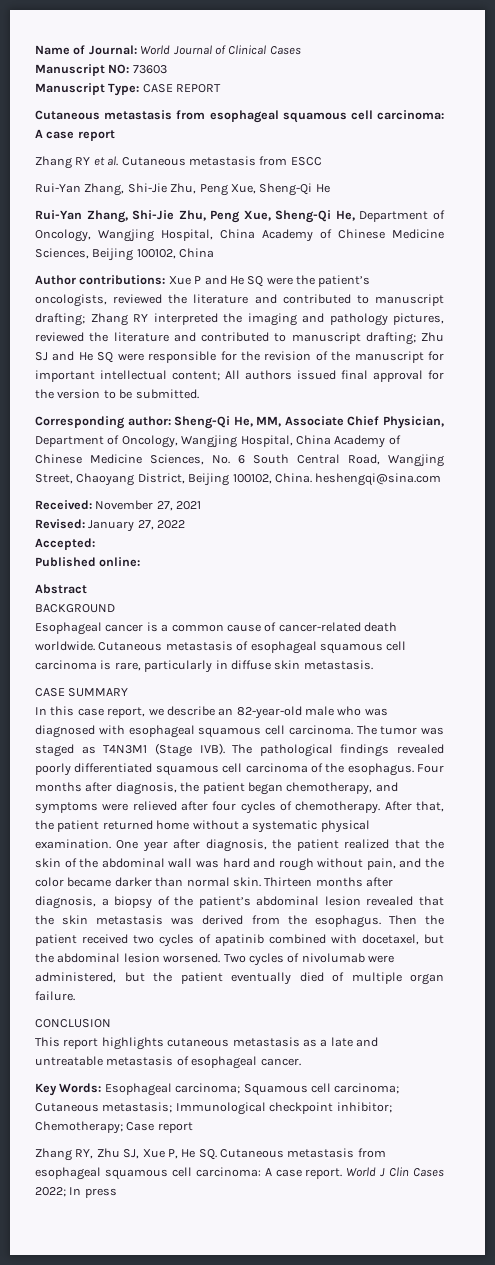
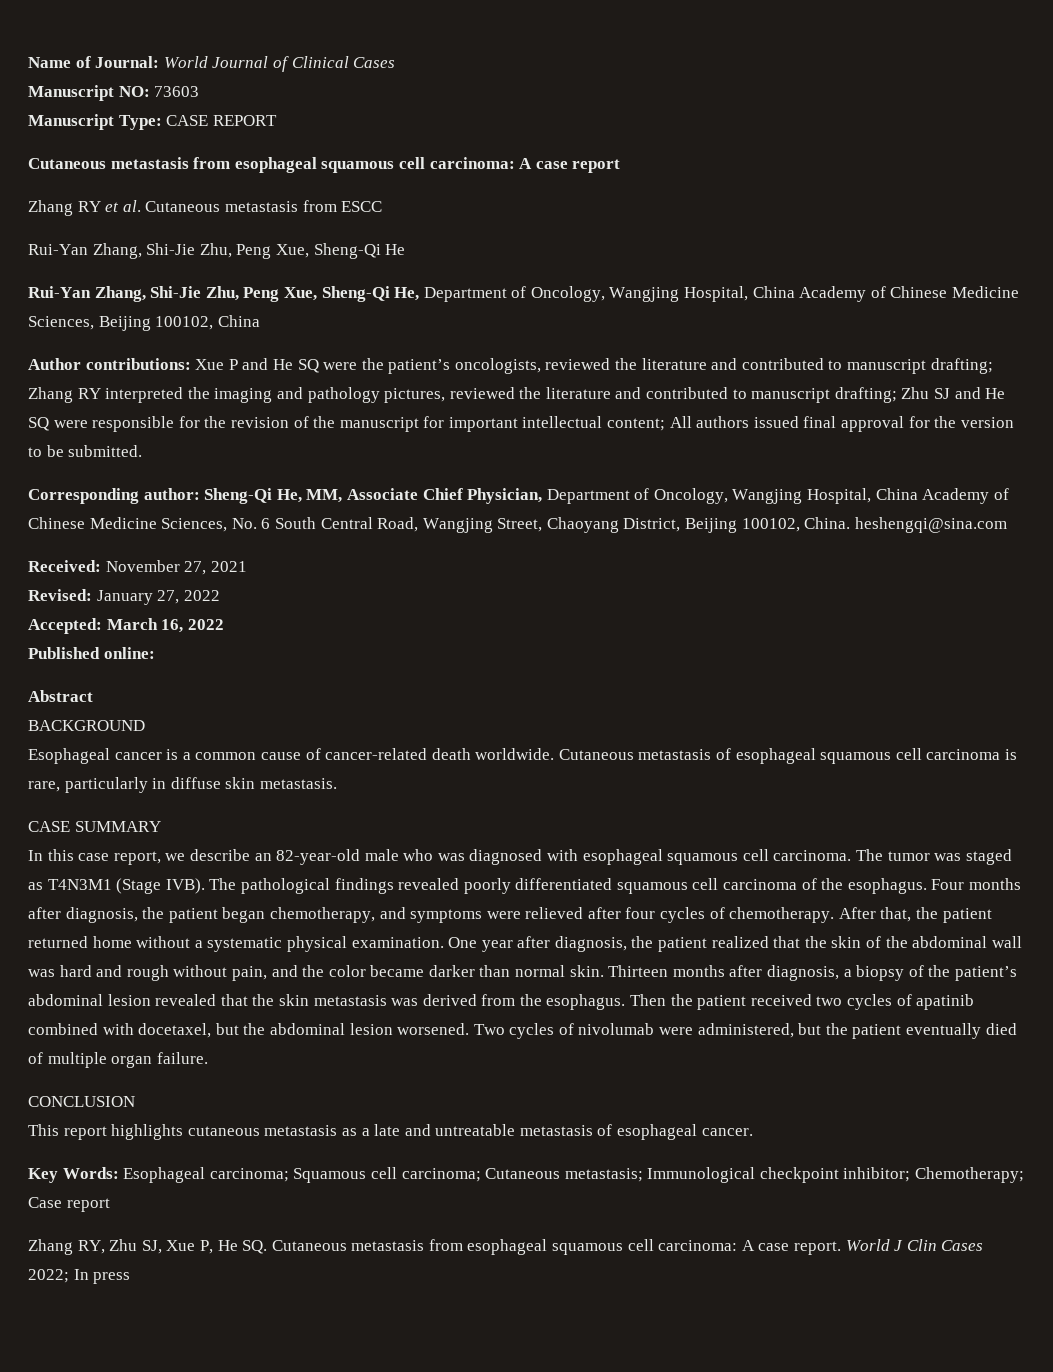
- Accepted:
+ Accepted: March 16, 2022

